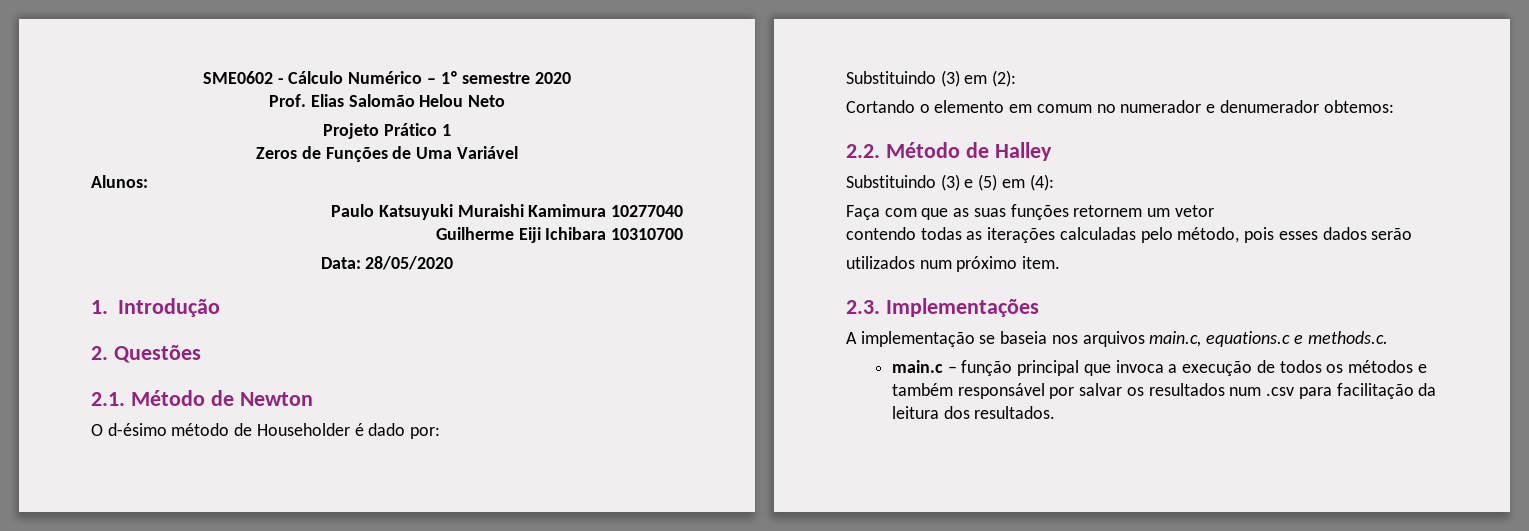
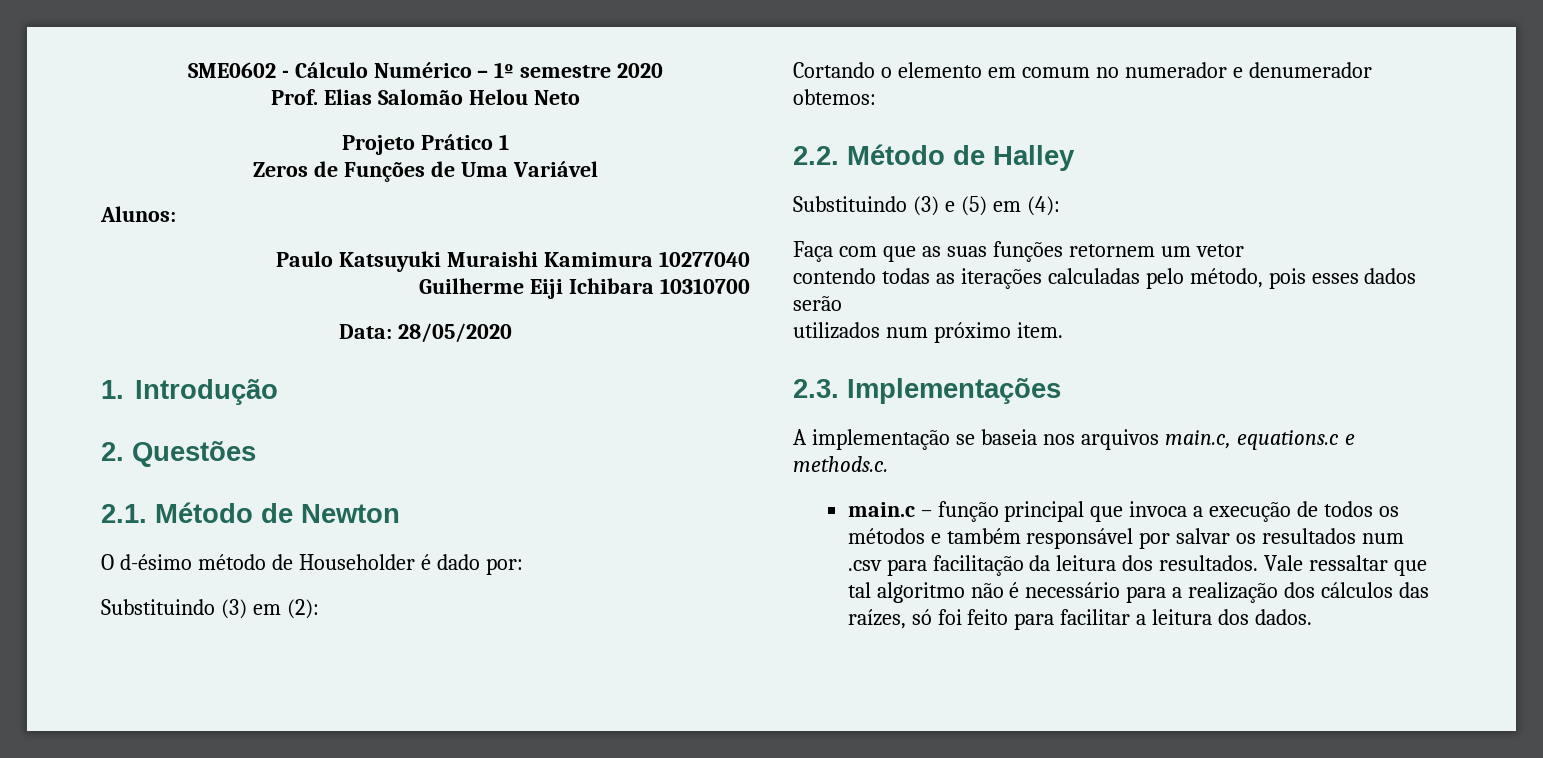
+ Vale ressaltar que tal algoritmo não é necessário para a realização dos cálculos das raízes, só foi feito para facilitar a leitura dos dados.

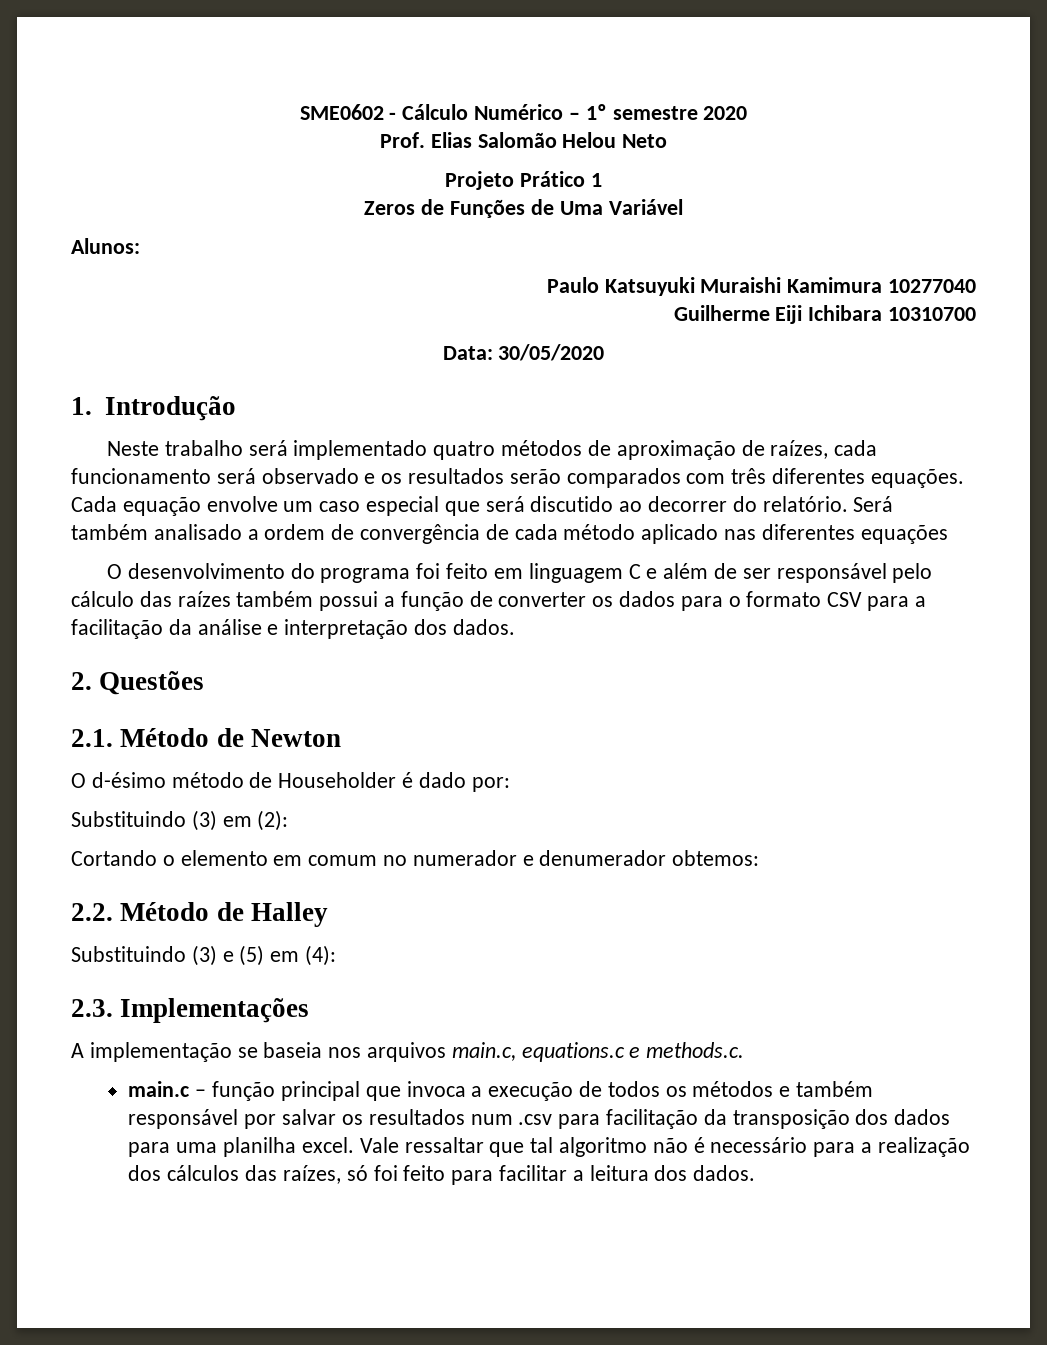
- Data: 28/05/2020
+ Data: 30/05/2020
+ Neste trabalho será implementado quatro métodos de aproximação de raízes, cada funcionamento será observado e os resultados serão comparados com três diferentes equações. Cada equação envolve um caso especial que será discutido ao decorrer do relatório. Será também analisado a ordem de convergência de cada método aplicado nas diferentes equações
+ O desenvolvimento do programa foi feito em linguagem C e além de ser responsável pelo cálculo das raízes também possui a função de converter os dados para o formato CSV para a facilitação da análise e interpretação dos dados.
- Faça com que as suas funções retornem um vetor
- contendo todas as iterações calculadas pelo método, pois esses dados serão
- utilizados num próximo item.
- main.c – função principal que invoca a execução de todos os métodos e também responsável por salvar os resultados num .csv para facilitação da leitura dos resultados.
+ main.c – função principal que invoca a execução de todos os métodos e também responsável por salvar os resultados num .csv para facilitação da transposição dos dados para uma planilha excel.

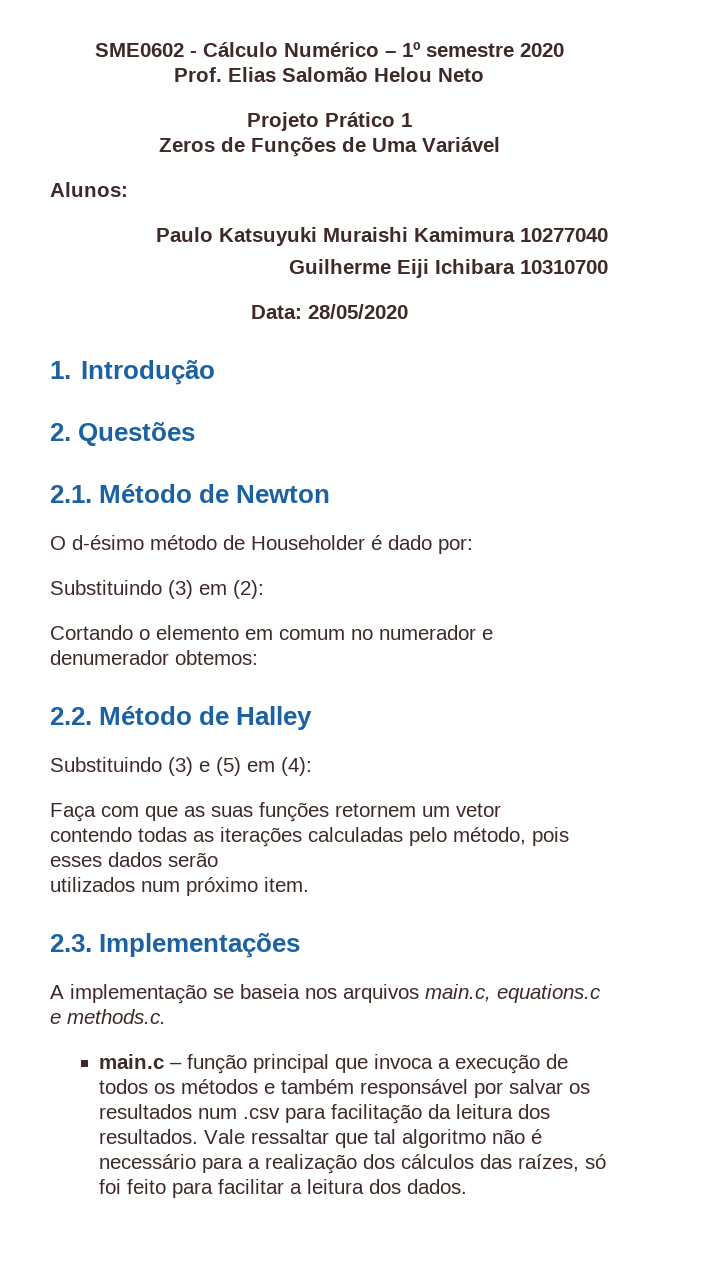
- Data: 30/05/2020
+ Data: 28/05/2020
- Neste trabalho será implementado quatro métodos de aproximação de raízes, cada funcionamento será observado e os resultados serão comparados com três diferentes equações. Cada equação envolve um caso especial que será discutido ao decorrer do relatório. Será também analisado a ordem de convergência de cada método aplicado nas diferentes equações
- O desenvolvimento do programa foi feito em linguagem C e além de ser responsável pelo cálculo das raízes também possui a função de converter os dados para o formato CSV para a facilitação da análise e interpretação dos dados.
+ Faça com que as suas funções retornem um vetor
+ contendo todas as iterações calculadas pelo método, pois esses dados serão
+ utilizados num próximo item.
- main.c – função principal que invoca a execução de todos os métodos e também responsável por salvar os resultados num .csv para facilitação da transposição dos dados para uma planilha excel.
+ main.c – função principal que invoca a execução de todos os métodos e também responsável por salvar os resultados num .csv para facilitação da leitura dos resultados.

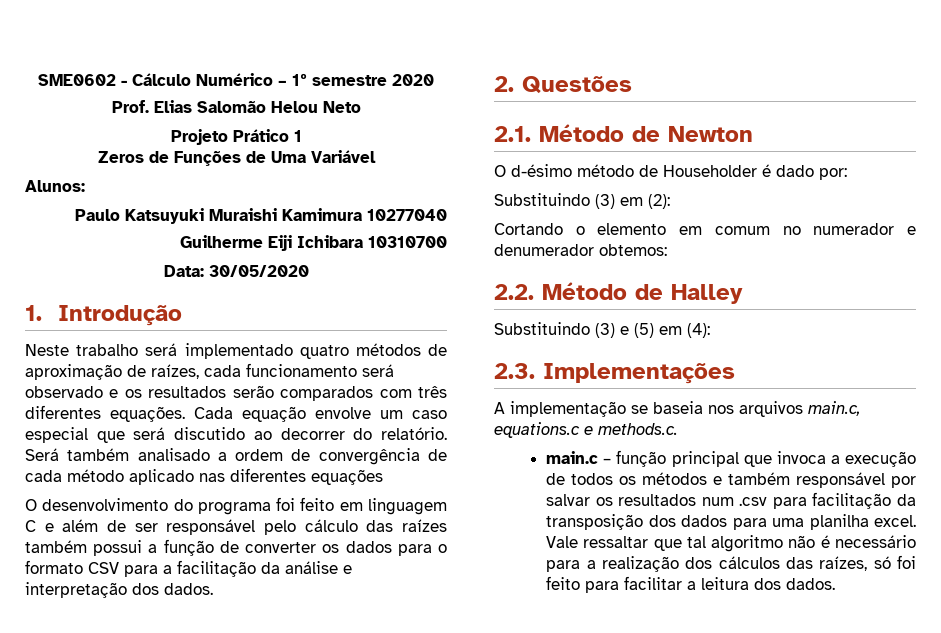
- Data: 28/05/2020
+ Data: 30/05/2020
+ Neste trabalho será implementado quatro métodos de aproximação de raízes, cada funcionamento será observado e os resultados serão comparados com três diferentes equações. Cada equação envolve um caso especial que será discutido ao decorrer do relatório. Será também analisado a ordem de convergência de cada método aplicado nas diferentes equações
+ O desenvolvimento do programa foi feito em linguagem C e além de ser responsável pelo cálculo das raízes também possui a função de converter os dados para o formato CSV para a facilitação da análise e interpretação dos dados.
- Faça com que as suas funções retornem um vetor
- contendo todas as iterações calculadas pelo método, pois esses dados serão
- utilizados num próximo item.
- main.c – função principal que invoca a execução de todos os métodos e também responsável por salvar os resultados num .csv para facilitação da leitura dos resultados.
+ main.c – função principal que invoca a execução de todos os métodos e também responsável por salvar os resultados num .csv para facilitação da transposição dos dados para uma planilha excel.

